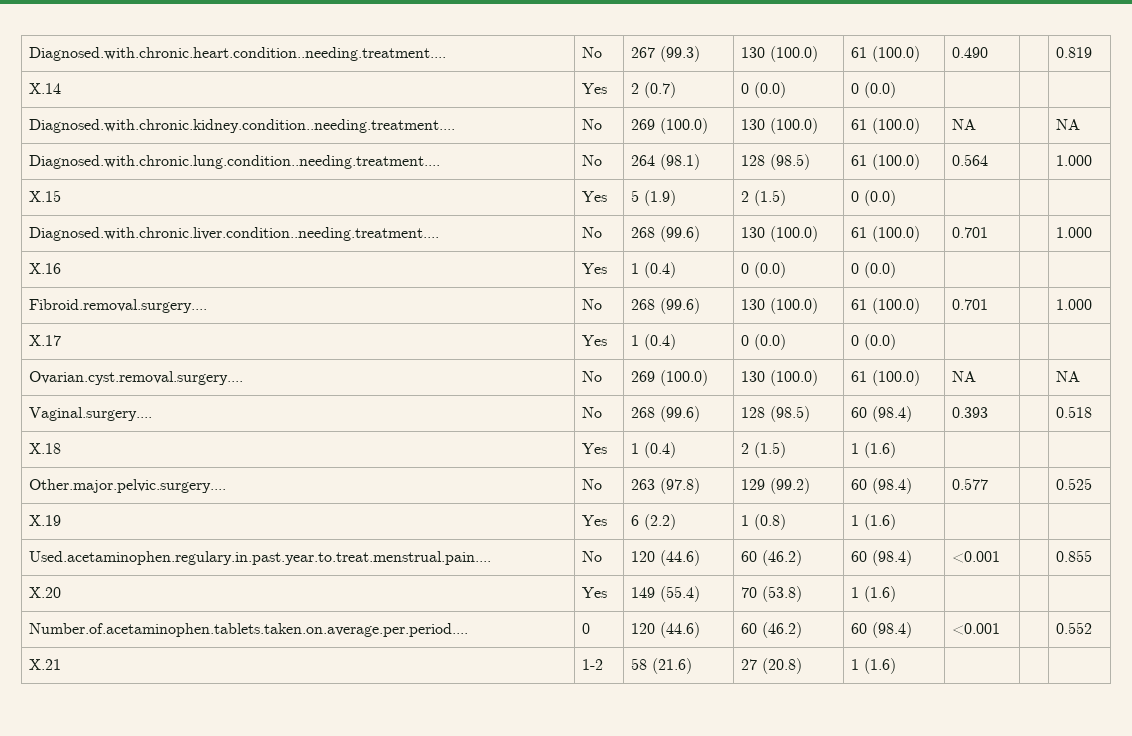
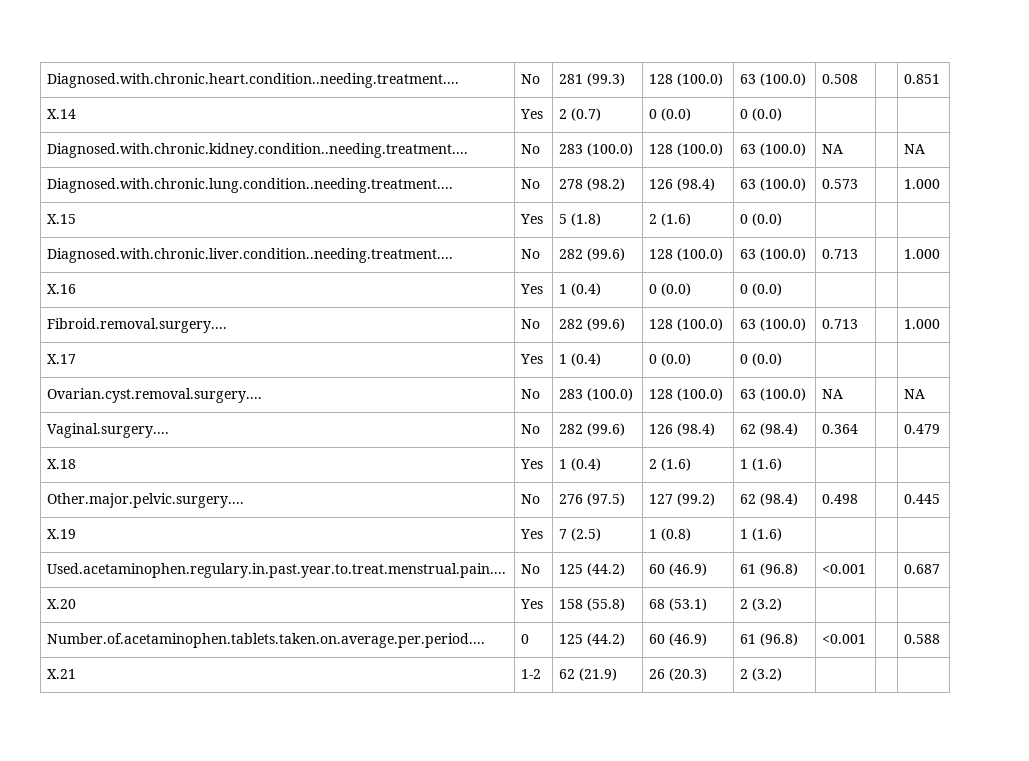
- Diagnosed.with.chronic.heart.condition..needing.treatment.... | No | 267 (99.3) | 130 (100.0) | 61 (100.0) | 0.490 | | 0.819
+ Diagnosed.with.chronic.heart.condition..needing.treatment.... | No | 281 (99.3) | 128 (100.0) | 63 (100.0) | 0.508 | | 0.851
- Diagnosed.with.chronic.kidney.condition..needing.treatment.... | No | 269 (100.0) | 130 (100.0) | 61 (100.0) | NA | | NA
+ Diagnosed.with.chronic.kidney.condition..needing.treatment.... | No | 283 (100.0) | 128 (100.0) | 63 (100.0) | NA | | NA
- Diagnosed.with.chronic.lung.condition..needing.treatment.... | No | 264 (98.1) | 128 (98.5) | 61 (100.0) | 0.564 | | 1.000
+ Diagnosed.with.chronic.lung.condition..needing.treatment.... | No | 278 (98.2) | 126 (98.4) | 63 (100.0) | 0.573 | | 1.000
- X.15 | Yes | 5 (1.9) | 2 (1.5) | 0 (0.0) | | |
+ X.15 | Yes | 5 (1.8) | 2 (1.6) | 0 (0.0) | | |
- Diagnosed.with.chronic.liver.condition..needing.treatment.... | No | 268 (99.6) | 130 (100.0) | 61 (100.0) | 0.701 | | 1.000
+ Diagnosed.with.chronic.liver.condition..needing.treatment.... | No | 282 (99.6) | 128 (100.0) | 63 (100.0) | 0.713 | | 1.000
- Fibroid.removal.surgery.... | No | 268 (99.6) | 130 (100.0) | 61 (100.0) | 0.701 | | 1.000
+ Fibroid.removal.surgery.... | No | 282 (99.6) | 128 (100.0) | 63 (100.0) | 0.713 | | 1.000
- Ovarian.cyst.removal.surgery.... | No | 269 (100.0) | 130 (100.0) | 61 (100.0) | NA | | NA
+ Ovarian.cyst.removal.surgery.... | No | 283 (100.0) | 128 (100.0) | 63 (100.0) | NA | | NA
- Vaginal.surgery.... | No | 268 (99.6) | 128 (98.5) | 60 (98.4) | 0.393 | | 0.518
+ Vaginal.surgery.... | No | 282 (99.6) | 126 (98.4) | 62 (98.4) | 0.364 | | 0.479
- X.18 | Yes | 1 (0.4) | 2 (1.5) | 1 (1.6) | | |
+ X.18 | Yes | 1 (0.4) | 2 (1.6) | 1 (1.6) | | |
- Other.major.pelvic.surgery.... | No | 263 (97.8) | 129 (99.2) | 60 (98.4) | 0.577 | | 0.525
+ Other.major.pelvic.surgery.... | No | 276 (97.5) | 127 (99.2) | 62 (98.4) | 0.498 | | 0.445
- X.19 | Yes | 6 (2.2) | 1 (0.8) | 1 (1.6) | | |
+ X.19 | Yes | 7 (2.5) | 1 (0.8) | 1 (1.6) | | |
- Used.acetaminophen.regulary.in.past.year.to.treat.menstrual.pain.... | No | 120 (44.6) | 60 (46.2) | 60 (98.4) | <0.001 | | 0.855
+ Used.acetaminophen.regulary.in.past.year.to.treat.menstrual.pain.... | No | 125 (44.2) | 60 (46.9) | 61 (96.8) | <0.001 | | 0.687
- X.20 | Yes | 149 (55.4) | 70 (53.8) | 1 (1.6) | | |
+ X.20 | Yes | 158 (55.8) | 68 (53.1) | 2 (3.2) | | |
- Number.of.acetaminophen.tablets.taken.on.average.per.period.... | 0 | 120 (44.6) | 60 (46.2) | 60 (98.4) | <0.001 | | 0.552
+ Number.of.acetaminophen.tablets.taken.on.average.per.period.... | 0 | 125 (44.2) | 60 (46.9) | 61 (96.8) | <0.001 | | 0.588
- X.21 | 1-2 | 58 (21.6) | 27 (20.8) | 1 (1.6) | | |
+ X.21 | 1-2 | 62 (21.9) | 26 (20.3) | 2 (3.2) | | |

